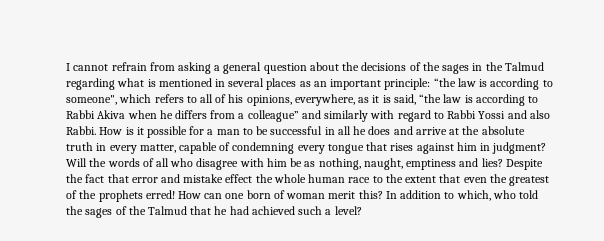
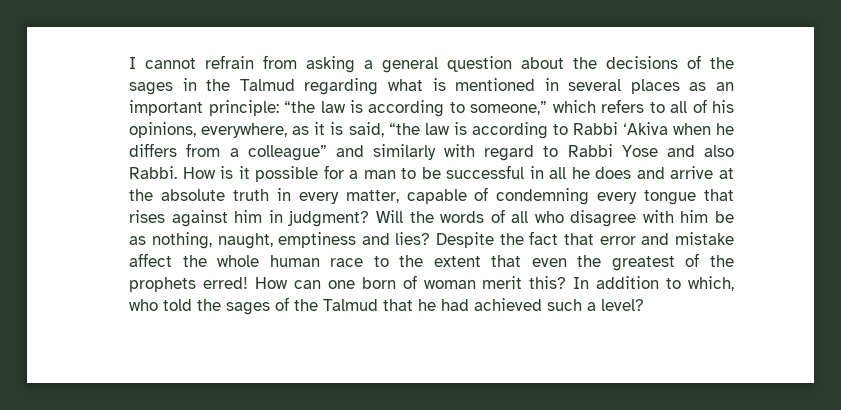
- “the law is according to someone", which refers to all of his opinions, everywhere, as it is said, “the law is according to Rabbi Akiva when he differs from a colleague” and similarly with regard to Rabbi Yossi and also Rabbi.
+ “the law is according to someone,” which refers to all of his opinions, everywhere, as it is said, “the law is according to Rabbi ‘Akiva when he differs from a colleague” and similarly with regard to Rabbi Yose and also Rabbi.
- Despite the fact that error and mistake effect the whole human race to the extent that even the greatest of the prophets erred!
+ Despite the fact that error and mistake affect the whole human race to the extent that even the greatest of the prophets erred!

